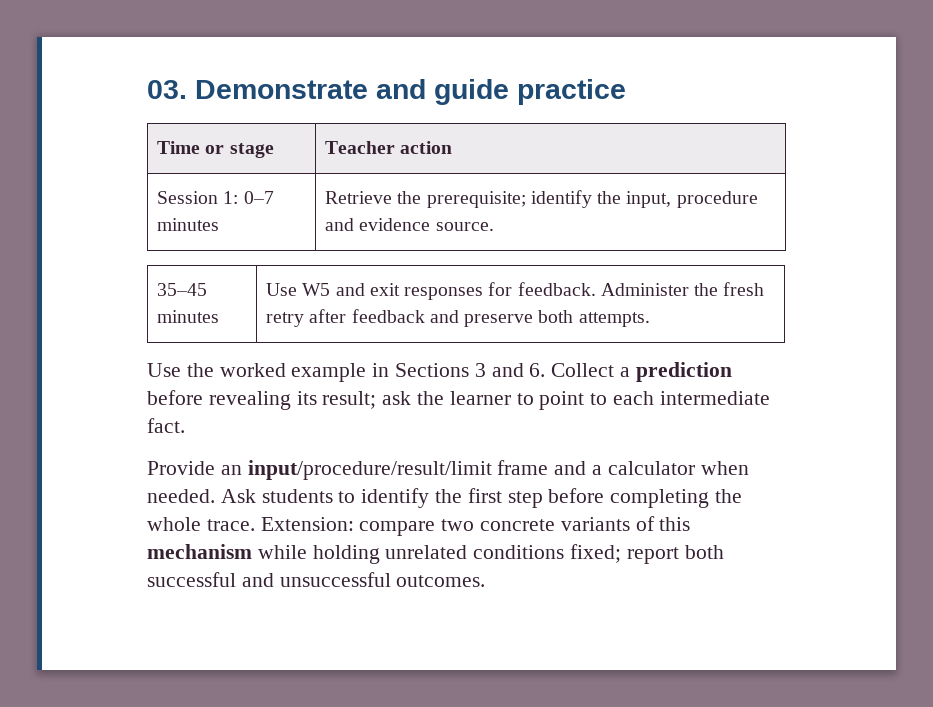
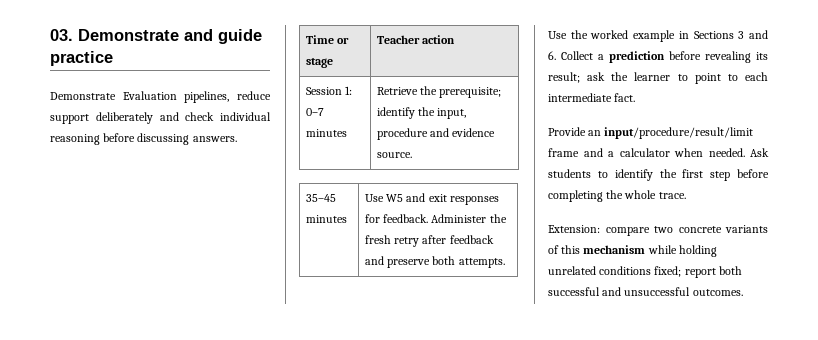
+ Demonstrate Evaluation pipelines, reduce support deliberately and check individual reasoning before discussing answers.
- Ask students to identify the first step before completing the whole trace. Extension: compare two concrete variants of this mechanism while holding unrelated conditions fixed; report both successful and unsuccessful outcomes.
+ Ask students to identify the first step before completing the whole trace.
+ Extension: compare two concrete variants of this mechanism while holding unrelated conditions fixed; report both successful and unsuccessful outcomes.

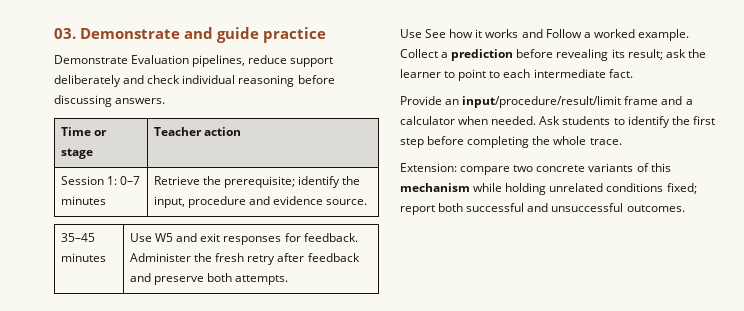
- Use the worked example in Sections 3 and 6. Collect a prediction before revealing its result; ask the learner to point to each intermediate fact.
+ Use See how it works and Follow a worked example. Collect a prediction before revealing its result; ask the learner to point to each intermediate fact.

